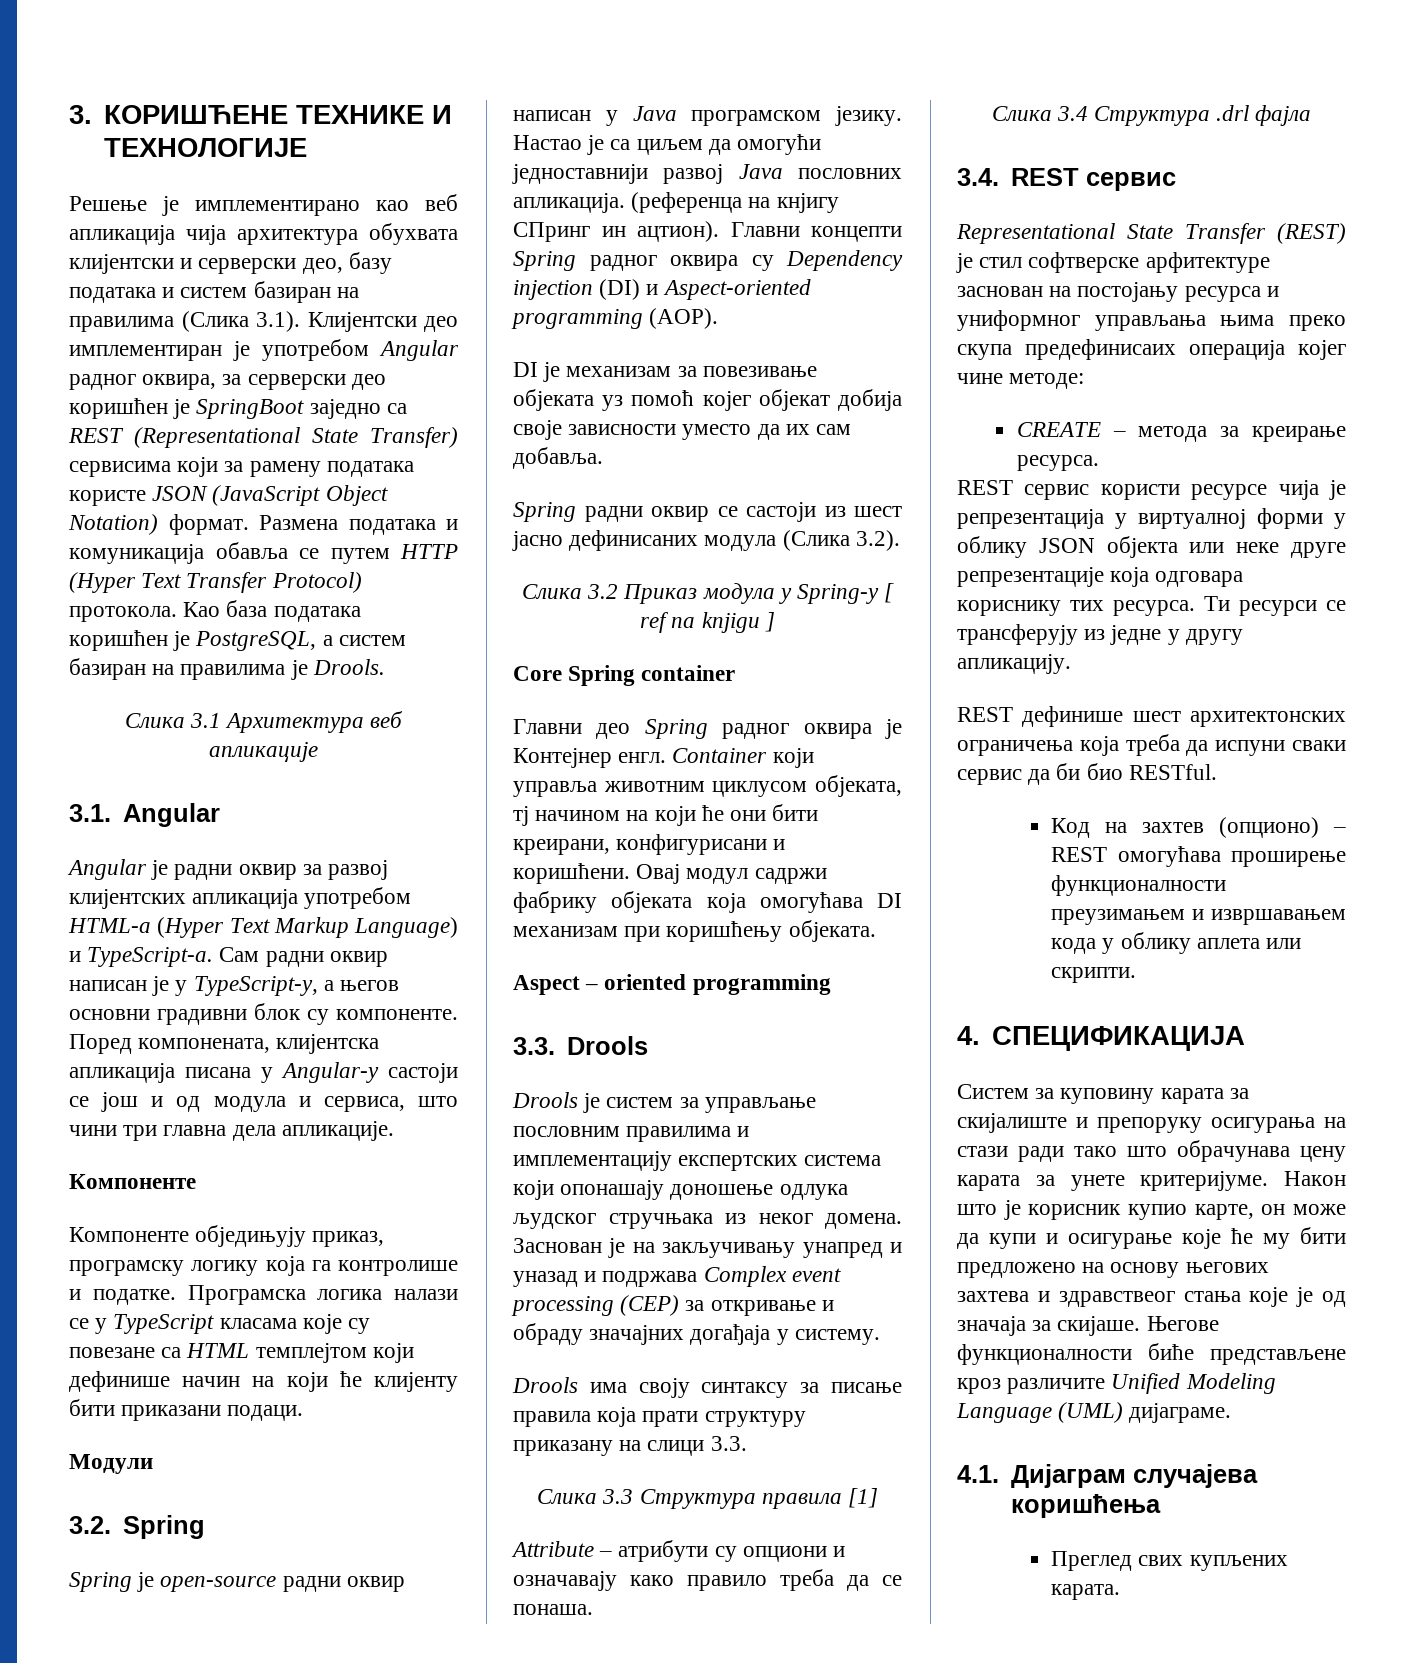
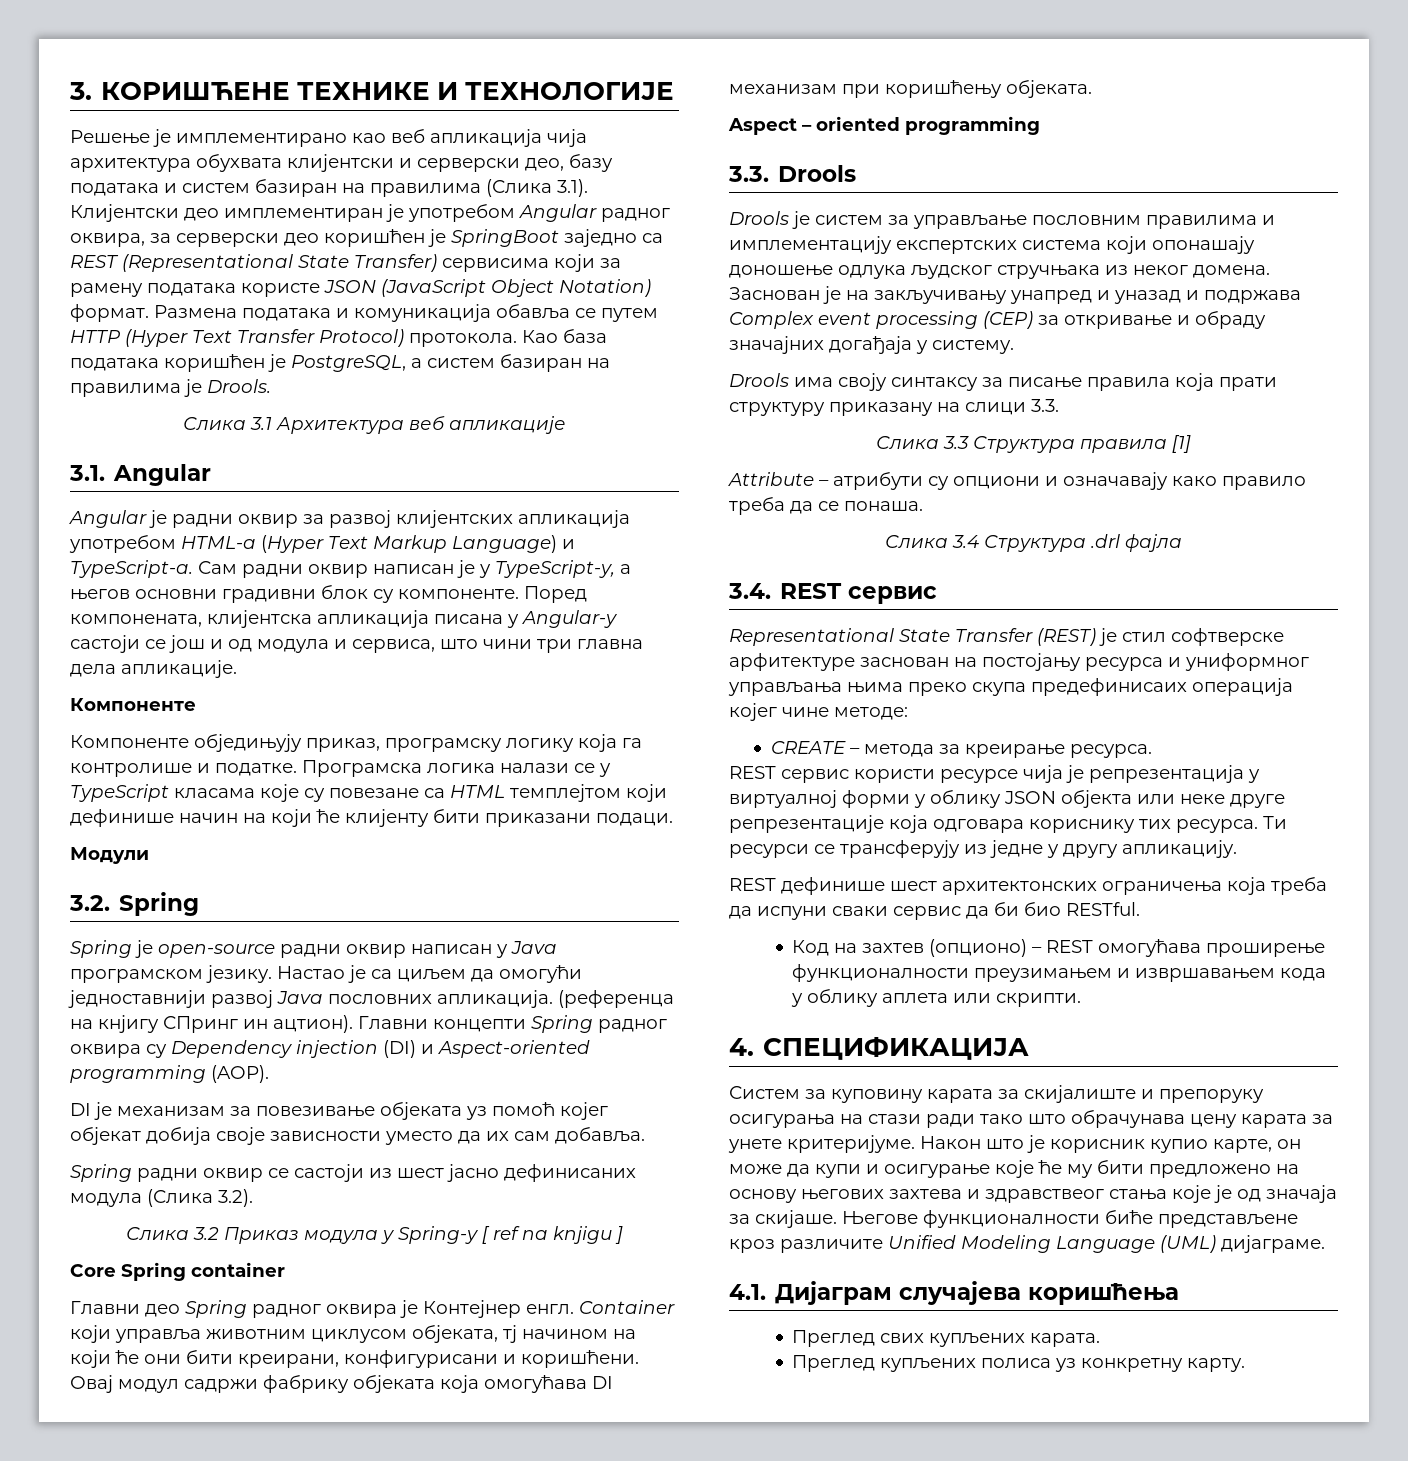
+ Преглед купљених полиса уз конкретну карту.

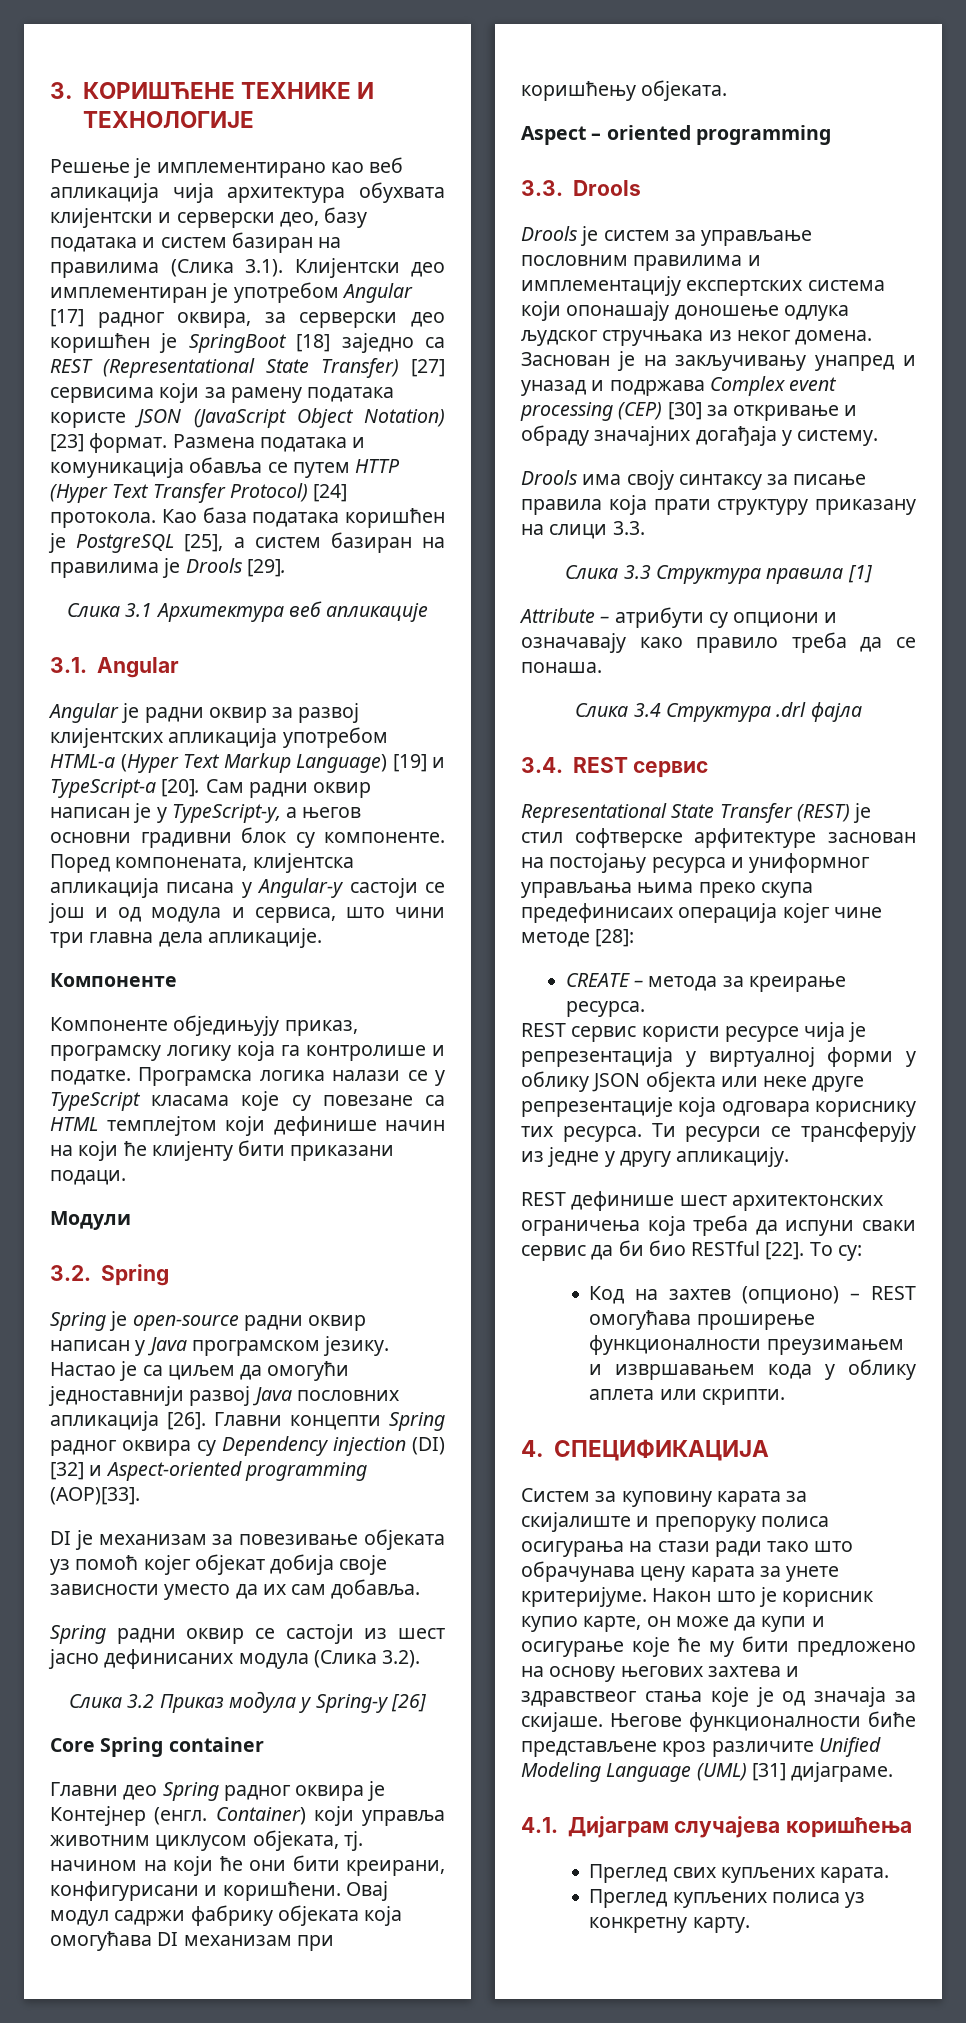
- Решење је имплементирано као веб апликација чија архитектура обухвата клијентски и серверски део, базу података и систем базиран на правилима (Слика 3.1). Клијентски део имплементиран је употребом Angular радног оквира, за серверски део коришћен је SpringBoot заједно са REST (Representational State Transfer) сервисима који за рамену података користе JSON (JavaScript Object Notation) формат.
+ Решење је имплементирано као веб апликација чија архитектура обухвата клијентски и серверски део, базу података и систем базиран на правилима (Слика 3.1). Клијентски део имплементиран је употребом Angular [17] радног оквира, за серверски део коришћен је SpringBoot [18] заједно са REST (Representational State Transfer) [27] сервисима који за рамену података користе JSON (JavaScript Object Notation) [23] формат.
- Размена података и комуникација обавља се путем HTTP (Hyper Text Transfer Protocol) протокола.
+ Размена података и комуникација обавља се путем HTTP (Hyper Text Transfer Protocol) [24] протокола.
- Као база података коришћен је PostgreSQL, а систем базиран на правилима је Drools.
+ Као база података коришћен је PostgreSQL [25], а систем базиран на правилима је Drools [29].
- Angular је радни оквир за развој клијентских апликација употребом HTML-a (Hyper Text Markup Language) и TypeScript-a.
+ Angular је радни оквир за развој клијентских апликација употребом HTML-a (Hyper Text Markup Language) [19] и TypeScript-a [20].
- Настао је са циљем да омогући једноставнији развој Java пословних апликација. (референца на кнјигу СПринг ин ацтион).
+ Настао је са циљем да омогући једноставнији развој Java пословних апликација [26].
- Главни концепти Spring радног оквира су Dependency injection (DI) и Aspect-oriented programming (AOP).
+ Главни концепти Spring радног оквира су Dependency injection (DI) [32] и Aspect-oriented programming (AOP)[33].
- Слика 3.2 Приказ модула у Spring-у [ ref na knjigu ]
+ Слика 3.2 Приказ модула у Spring-у [26]
- Главни део Spring радног оквира је Контејнер енгл. Container који управља животним циклусом објеката, тј начином на који ће они бити креирани, конфигурисани и коришћени.
+ Главни део Spring радног оквира је Контејнер (енгл. Container) који управља животним циклусом објеката, тј. начином на који ће они бити креирани, конфигурисани и коришћени.
- Заснован је на закључивању унапред и уназад и подржава Complex event processing (CEP) за откривање и обраду значајних догађаја у систему.
+ Заснован је на закључивању унапред и уназад и подржава Complex event processing (CEP) [30] за откривање и обраду значајних догађаја у систему.
- Representational State Transfer (REST) је стил софтверске арфитектуре заснован на постојању ресурса и униформног управљања њима преко скупа предефинисаих операција којег чине методе:
+ Representational State Transfer (REST) је стил софтверске арфитектуре заснован на постојању ресурса и униформног управљања њима преко скупа предефинисаих операција којег чине методе [28]:
- REST дефинише шест архитектонских ограничења која треба да испуни сваки сервис да би био RESTful.
+ REST дефинише шест архитектонских ограничења која треба да испуни сваки сервис да би био RESTful [22]. То су:
- Систем за куповину карата за скијалиште и препоруку осигурања на стази ради тако што обрачунава цену карата за унете критеријуме.
+ Систем за куповину карата за скијалиште и препоруку полиса осигурања на стази ради тако што обрачунава цену карата за унете критеријуме.
- Његове функционалности биће представљене кроз различите Unified Modeling Language (UML) дијаграме.
+ Његове функционалности биће представљене кроз различите Unified Modeling Language (UML) [31] дијаграме.

